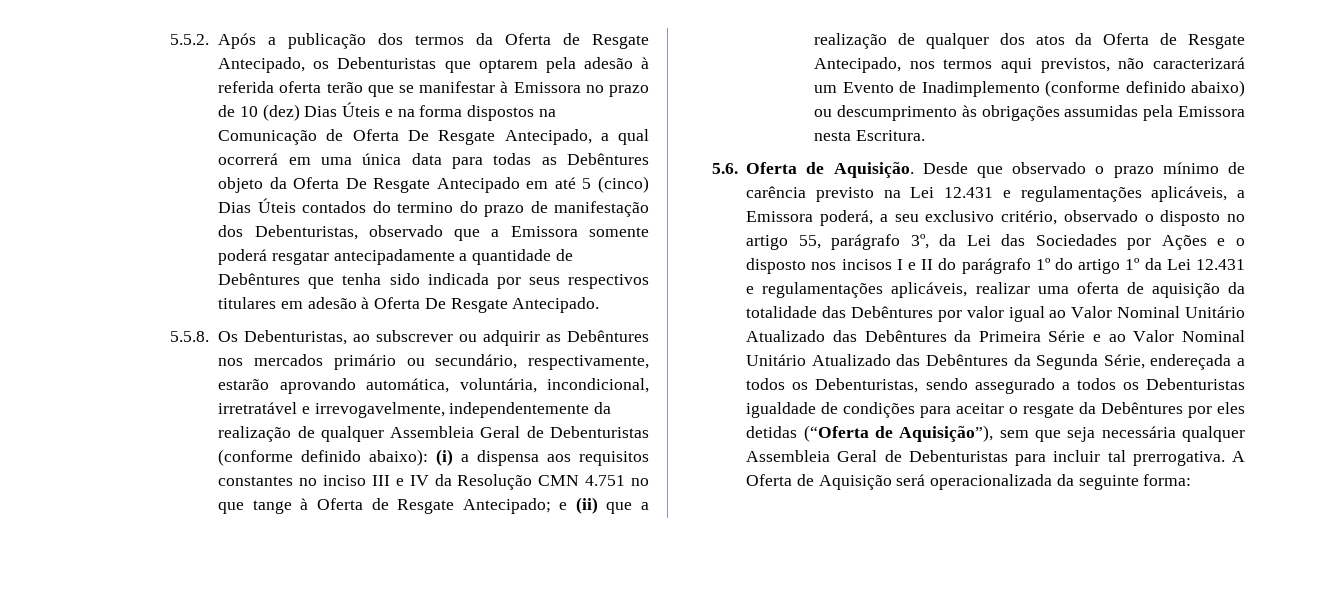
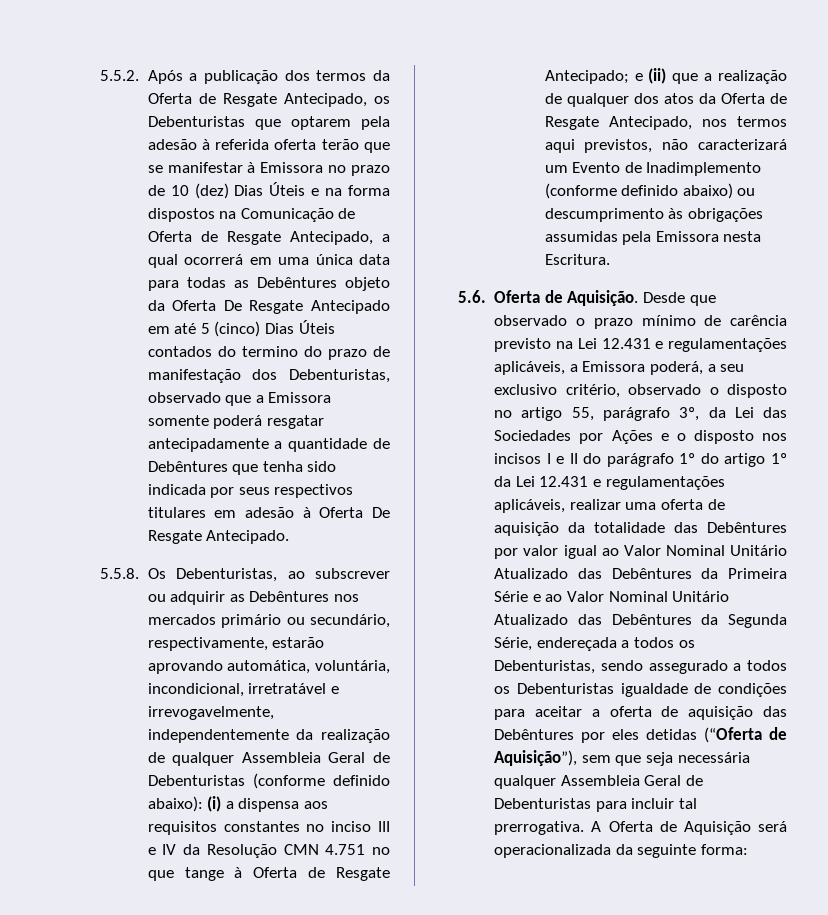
- 5.5.2. Após a publicação dos termos da Oferta de Resgate Antecipado, os Debenturistas que optarem pela adesão à referida oferta terão que se manifestar à Emissora no prazo de 10 (dez) Dias Úteis e na forma dispostos na Comunicação de Oferta De Resgate Antecipado, a qual ocorrerá em uma única data para todas as Debêntures objeto da Oferta De Resgate Antecipado em até 5 (cinco) Dias Úteis contados do termino do prazo de manifestação dos Debenturistas, observado que a Emissora somente poderá resgatar antecipadamente a quantidade de Debêntures que tenha sido indicada por seus respectivos titulares em adesão à Oferta De Resgate Antecipado.
+ 5.5.2. Após a publicação dos termos da Oferta de Resgate Antecipado, os Debenturistas que optarem pela adesão à referida oferta terão que se manifestar à Emissora no prazo de 10 (dez) Dias Úteis e na forma dispostos na Comunicação de Oferta de Resgate Antecipado, a qual ocorrerá em uma única data para todas as Debêntures objeto da Oferta De Resgate Antecipado em até 5 (cinco) Dias Úteis contados do termino do prazo de manifestação dos Debenturistas, observado que a Emissora somente poderá resgatar antecipadamente a quantidade de Debêntures que tenha sido indicada por seus respectivos titulares em adesão à Oferta De Resgate Antecipado.
- Desde que observado o prazo mínimo de carência previsto na Lei 12.431 e regulamentações aplicáveis, a Emissora poderá, a seu exclusivo critério, observado o disposto no artigo 55, parágrafo 3º, da Lei das Sociedades por Ações e o disposto nos incisos I e II do parágrafo 1º do artigo 1º da Lei 12.431 e regulamentações aplicáveis, realizar uma oferta de aquisição da totalidade das Debêntures por valor igual ao Valor Nominal Unitário Atualizado das Debêntures da Primeira Série e ao Valor Nominal Unitário Atualizado das Debêntures da Segunda Série, endereçada a todos os Debenturistas, sendo assegurado a todos os Debenturistas igualdade de condições para aceitar o resgate da Debêntures por eles detidas (“Oferta de Aquisição”), sem que seja necessária qualquer Assembleia Geral de Debenturistas para incluir tal prerrogativa.
+ Desde que observado o prazo mínimo de carência previsto na Lei 12.431 e regulamentações aplicáveis, a Emissora poderá, a seu exclusivo critério, observado o disposto no artigo 55, parágrafo 3º, da Lei das Sociedades por Ações e o disposto nos incisos I e II do parágrafo 1º do artigo 1º da Lei 12.431 e regulamentações aplicáveis, realizar uma oferta de aquisição da totalidade das Debêntures por valor igual ao Valor Nominal Unitário Atualizado das Debêntures da Primeira Série e ao Valor Nominal Unitário Atualizado das Debêntures da Segunda Série, endereçada a todos os Debenturistas, sendo assegurado a todos os Debenturistas igualdade de condições para aceitar a oferta de aquisição das Debêntures por eles detidas (“Oferta de Aquisição”), sem que seja necessária qualquer Assembleia Geral de Debenturistas para incluir tal prerrogativa.

